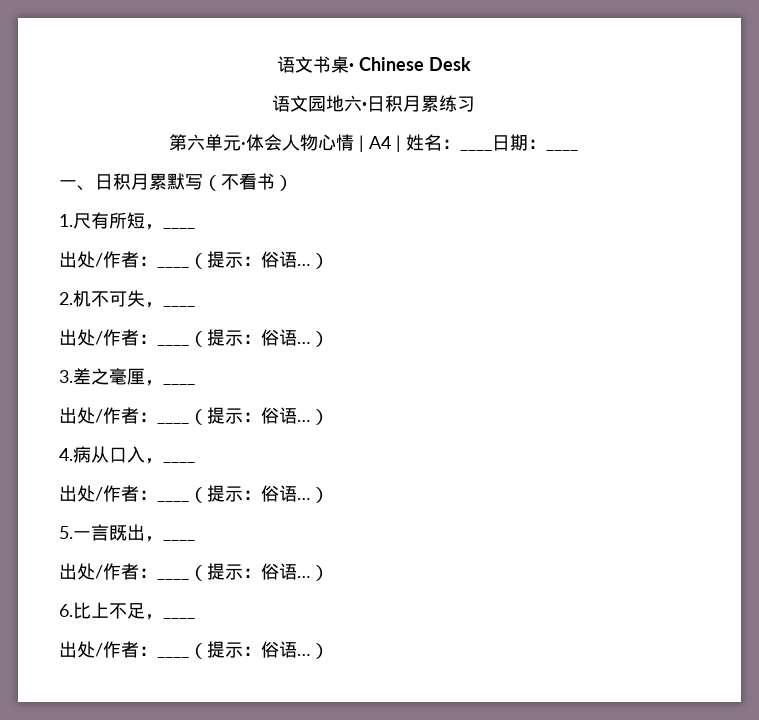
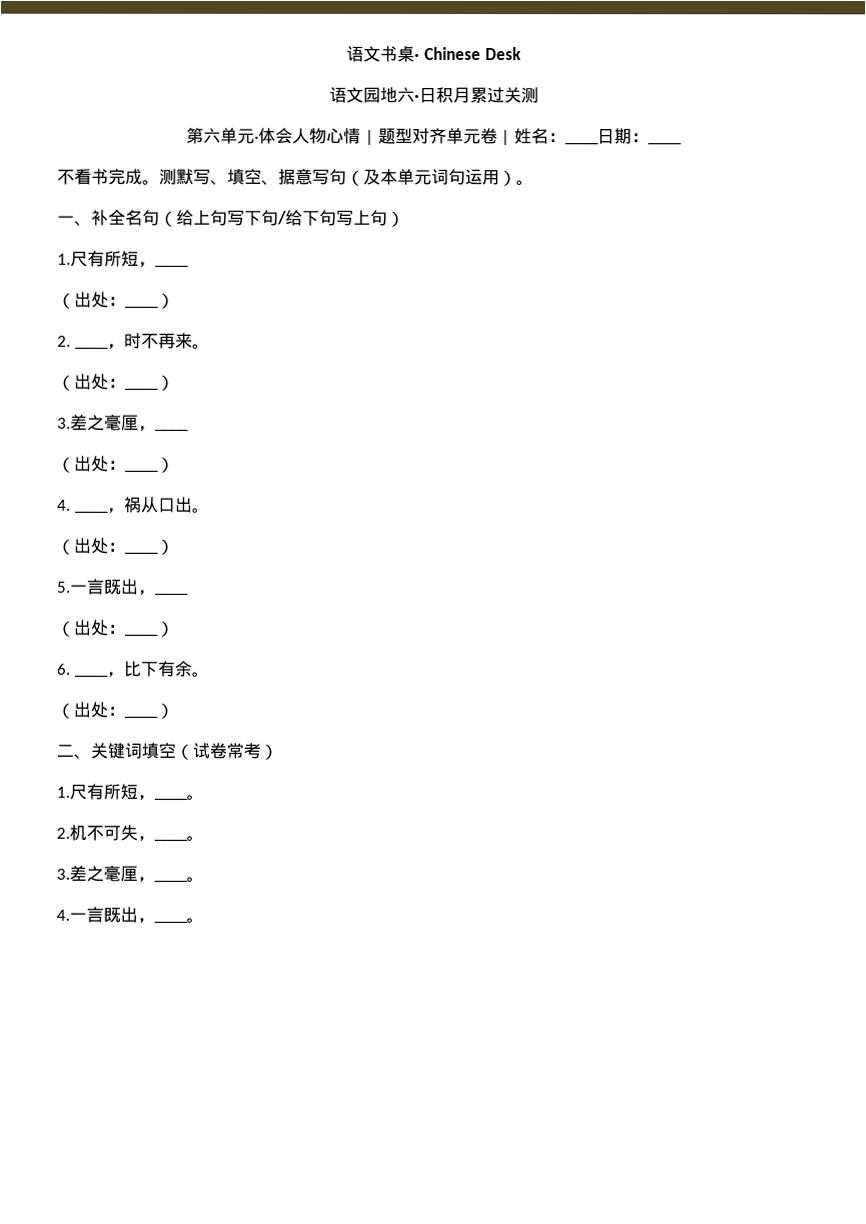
- 语文园地六·日积月累练习
+ 语文园地六·日积月累过关测
- 第六单元·体会人物心情 | A4 | 姓名：____日期：____
+ 第六单元·体会人物心情 | 题型对齐单元卷 | 姓名：____日期：____
- 一、日积月累默写（不看书）
+ 不看书完成。测默写、填空、据意写句（及本单元词句运用）。
+ 一、补全名句（给上句写下句/给下句写上句）
  1.尺有所短，____
- 出处/作者：____（提示：俗语…）
- 2.机不可失，____
- 出处/作者：____（提示：俗语…）
+ （出处：____）
+ 2. ____，时不再来。
+ （出处：____）
  3.差之毫厘，____
- 出处/作者：____（提示：俗语…）
- 4.病从口入，____
- 出处/作者：____（提示：俗语…）
+ （出处：____）
+ 4. ____，祸从口出。
+ （出处：____）
  5.一言既出，____
- 出处/作者：____（提示：俗语…）
- 6.比上不足，____
- 出处/作者：____（提示：俗语…）
+ （出处：____）
+ 6. ____，比下有余。
+ （出处：____）
+ 二、关键词填空（试卷常考）
+ 1.尺有所短，____。
+ 2.机不可失，____。
+ 3.差之毫厘，____。
+ 4.一言既出，____。

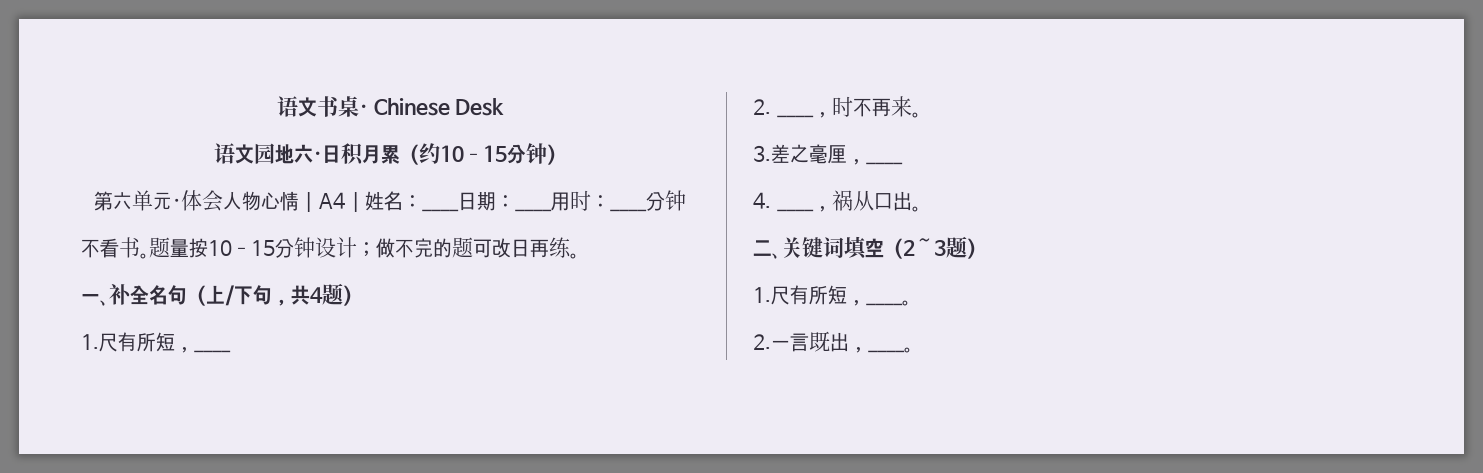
- 语文园地六·日积月累过关测
+ 语文园地六·日积月累（约10–15分钟）
- 第六单元·体会人物心情 | 题型对齐单元卷 | 姓名：____日期：____
- 不看书完成。测默写、填空、据意写句（及本单元词句运用）。
- 一、补全名句（给上句写下句/给下句写上句）
+ 第六单元·体会人物心情 | A4 | 姓名：____日期：____用时：____分钟
+ 不看书。题量按10–15分钟设计；做不完的题可改日再练。
+ 一、补全名句（上/下句，共4题）
  1.尺有所短，____
- （出处：____）
  2. ____，时不再来。
- （出处：____）
  3.差之毫厘，____
- （出处：____）
  4. ____，祸从口出。
- （出处：____）
- 5.一言既出，____
- （出处：____）
- 6. ____，比下有余。
- （出处：____）
- 二、关键词填空（试卷常考）
+ 二、关键词填空（2～3题）
- 2.机不可失，____。
- 3.差之毫厘，____。
- 4.一言既出，____。
+ 2.一言既出，____。

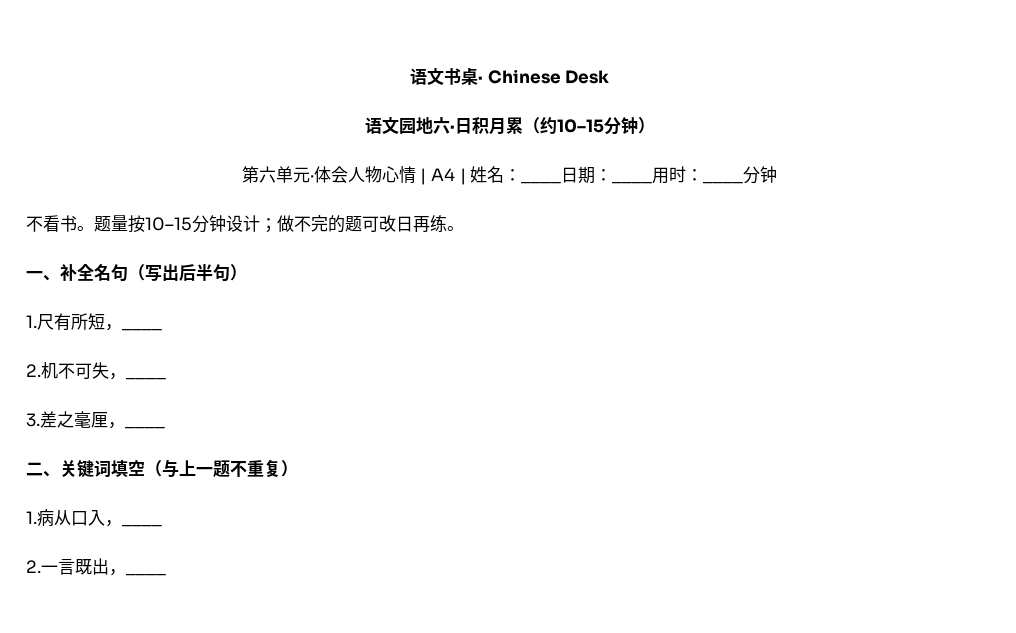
- 一、补全名句（上/下句，共4题）
+ 一、补全名句（写出后半句）
- 2. ____，时不再来。
+ 2.机不可失，____
- 4. ____，祸从口出。
- 二、关键词填空（2～3题）
- 1.尺有所短，____。
+ 二、关键词填空（与上一题不重复）
+ 1.病从口入，____
- 2.一言既出，____。
+ 2.一言既出，____

